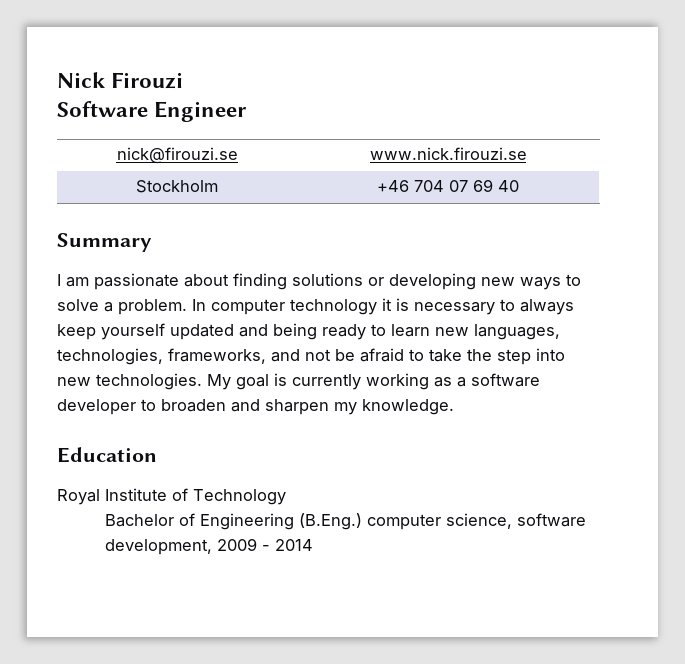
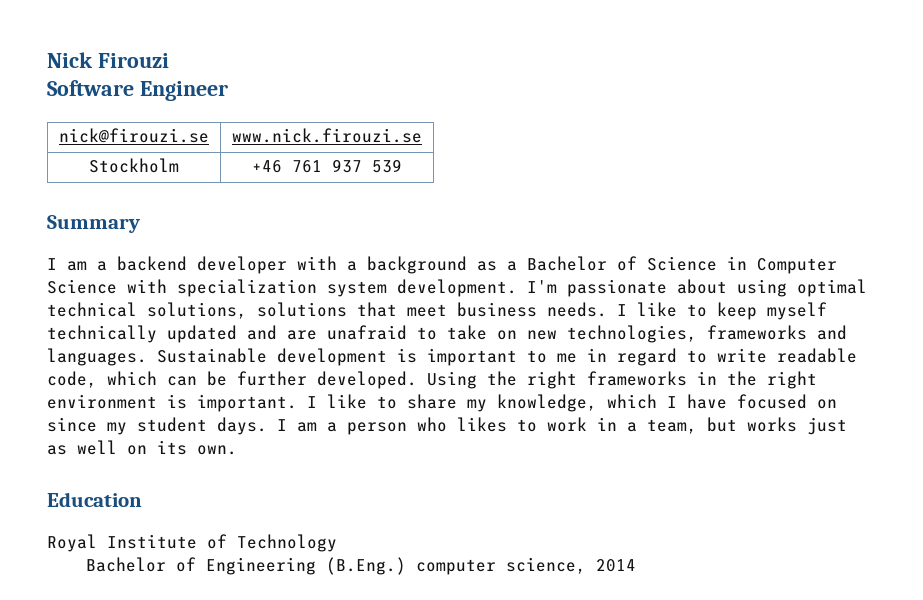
- Stockholm | +46 704 07 69 40
+ Stockholm | +46 761 937 539
- I am passionate about finding solutions or developing new ways to solve a problem. In computer technology it is necessary to always keep yourself updated and being ready to learn new languages, technologies, frameworks, and not be afraid to take the step into new technologies. My goal is currently working as a software developer to broaden and sharpen my knowledge.
+ I am a backend developer with a background as a Bachelor of Science in Computer Science with specialization system development. I'm passionate about using optimal technical solutions, solutions that meet business needs. I like to keep myself technically updated and are unafraid to take on new technologies, frameworks and languages. Sustainable development is important to me in regard to write readable code, which can be further developed. Using the right frameworks in the right environment is important. I like to share my knowledge, which I have focused on since my student days. I am a person who likes to work in a team, but works just as well on its own.
- Bachelor of Engineering (B.Eng.) computer science, software development, 2009 - 2014
+ Bachelor of Engineering (B.Eng.) computer science, 2014

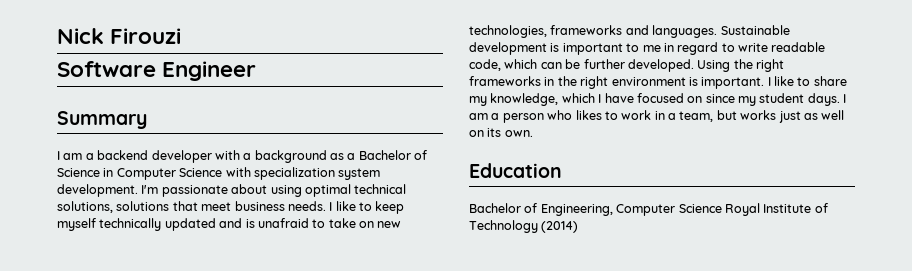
- nick@firouzi.se | www.nick.firouzi.se
- Stockholm | +46 761 937 539
- I like to keep myself technically updated and are unafraid to take on new technologies, frameworks and languages.
+ I like to keep myself technically updated and is unafraid to take on new technologies, frameworks and languages.
- Royal Institute of Technology
- Bachelor of Engineering (B.Eng.) computer science, 2014
+ Bachelor of Engineering, Computer Science Royal Institute of Technology (2014)

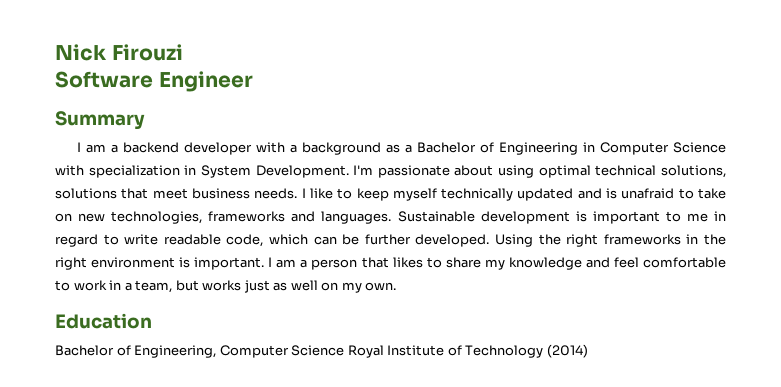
- I am a backend developer with a background as a Bachelor of Science in Computer Science with specialization system development.
+ I am a backend developer with a background as a Bachelor of Engineering in Computer Science with specialization in System Development.
- I like to share my knowledge, which I have focused on since my student days. I am a person who likes to work in a team, but works just as well on its own.
+ I am a person that likes to share my knowledge and feel comfortable to work in a team, but works just as well on my own.

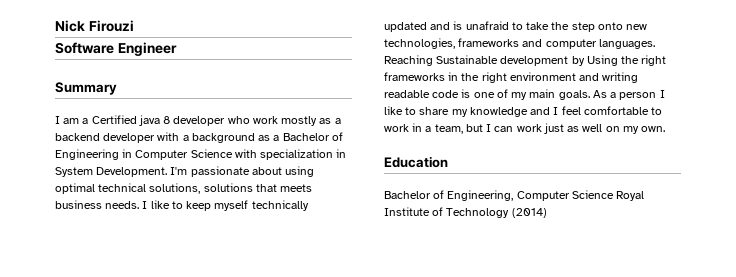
- I am a backend developer with a background as a Bachelor of Engineering in Computer Science with specialization in System Development.
+ I am a Certified java 8 developer who work mostly as a backend developer with a background as a Bachelor of Engineering in Computer Science with specialization in System Development.
- I'm passionate about using optimal technical solutions, solutions that meet business needs.
+ I'm passionate about using optimal technical solutions, solutions that meets business needs.
- I like to keep myself technically updated and is unafraid to take on new technologies, frameworks and languages. Sustainable development is important to me in regard to write readable code, which can be further developed. Using the right frameworks in the right environment is important. I am a person that likes to share my knowledge and feel comfortable to work in a team, but works just as well on my own.
+ I like to keep myself technically updated and is unafraid to take the step onto new technologies, frameworks and computer languages. Reaching Sustainable development by Using the right frameworks in the right environment and writing readable code is one of my main goals. As a person I like to share my knowledge and I feel comfortable to work in a team, but I can work just as well on my own.

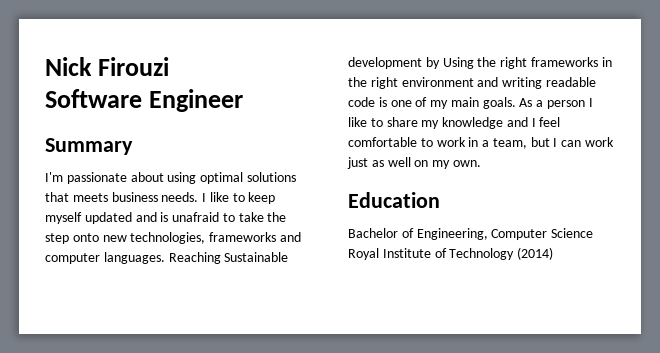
- I am a Certified java 8 developer who work mostly as a backend developer with a background as a Bachelor of Engineering in Computer Science with specialization in System Development. I'm passionate about using optimal technical solutions, solutions that meets business needs.
+ I'm passionate about using optimal solutions that meets business needs.
- I like to keep myself technically updated and is unafraid to take the step onto new technologies, frameworks and computer languages.
+ I like to keep myself updated and is unafraid to take the step onto new technologies, frameworks and computer languages.

